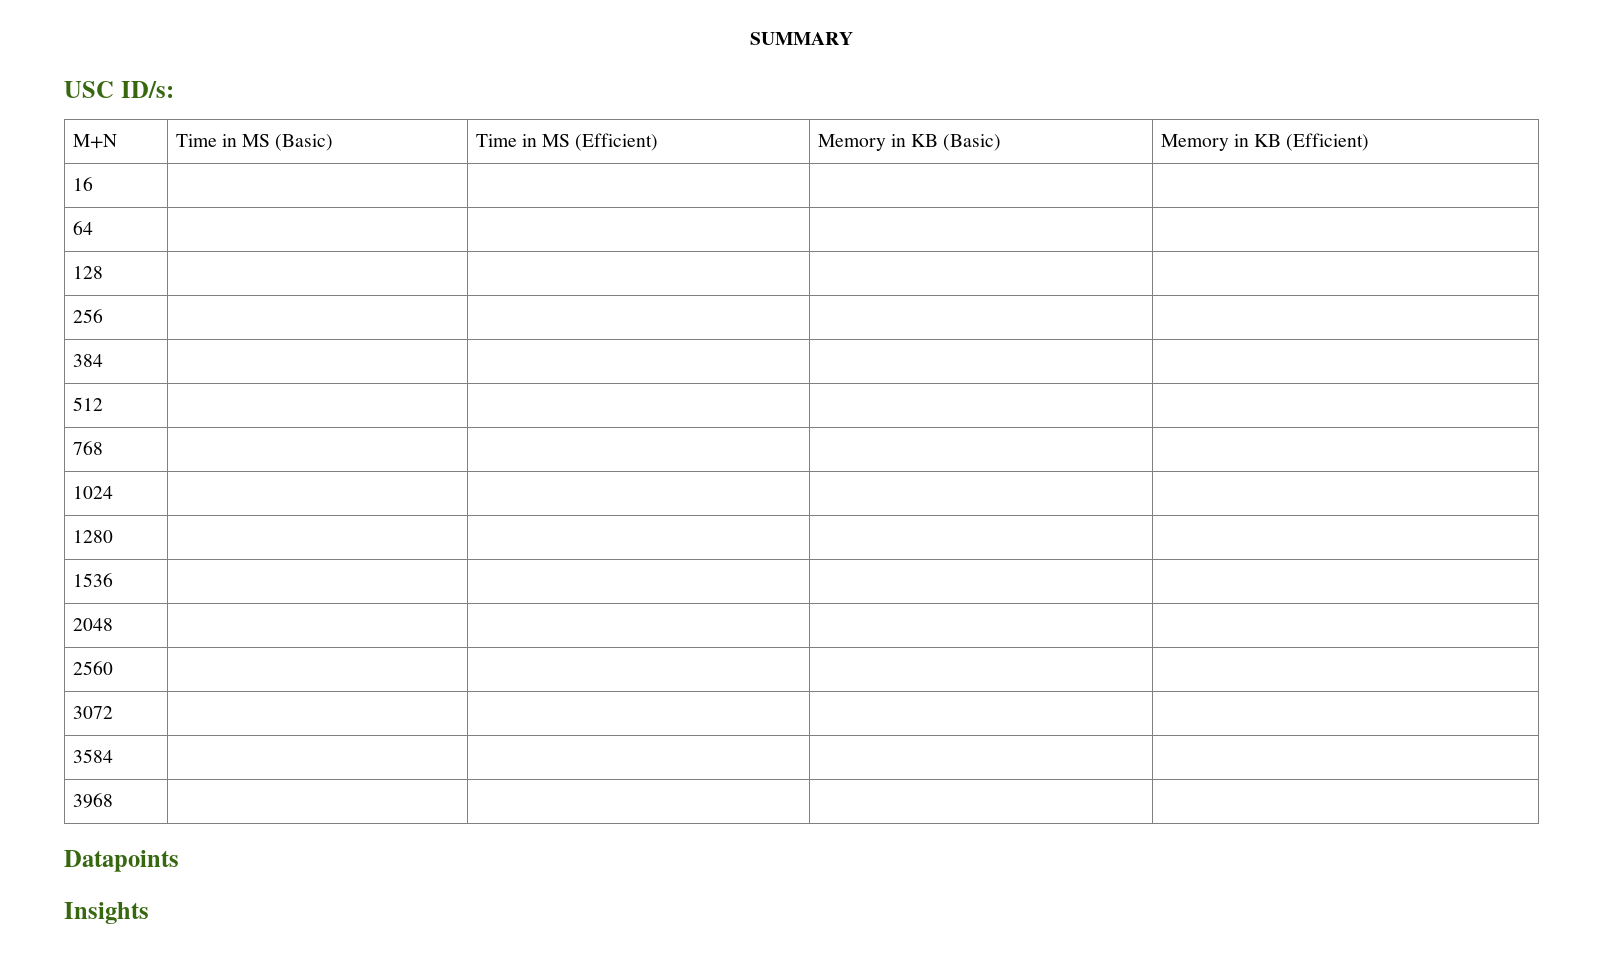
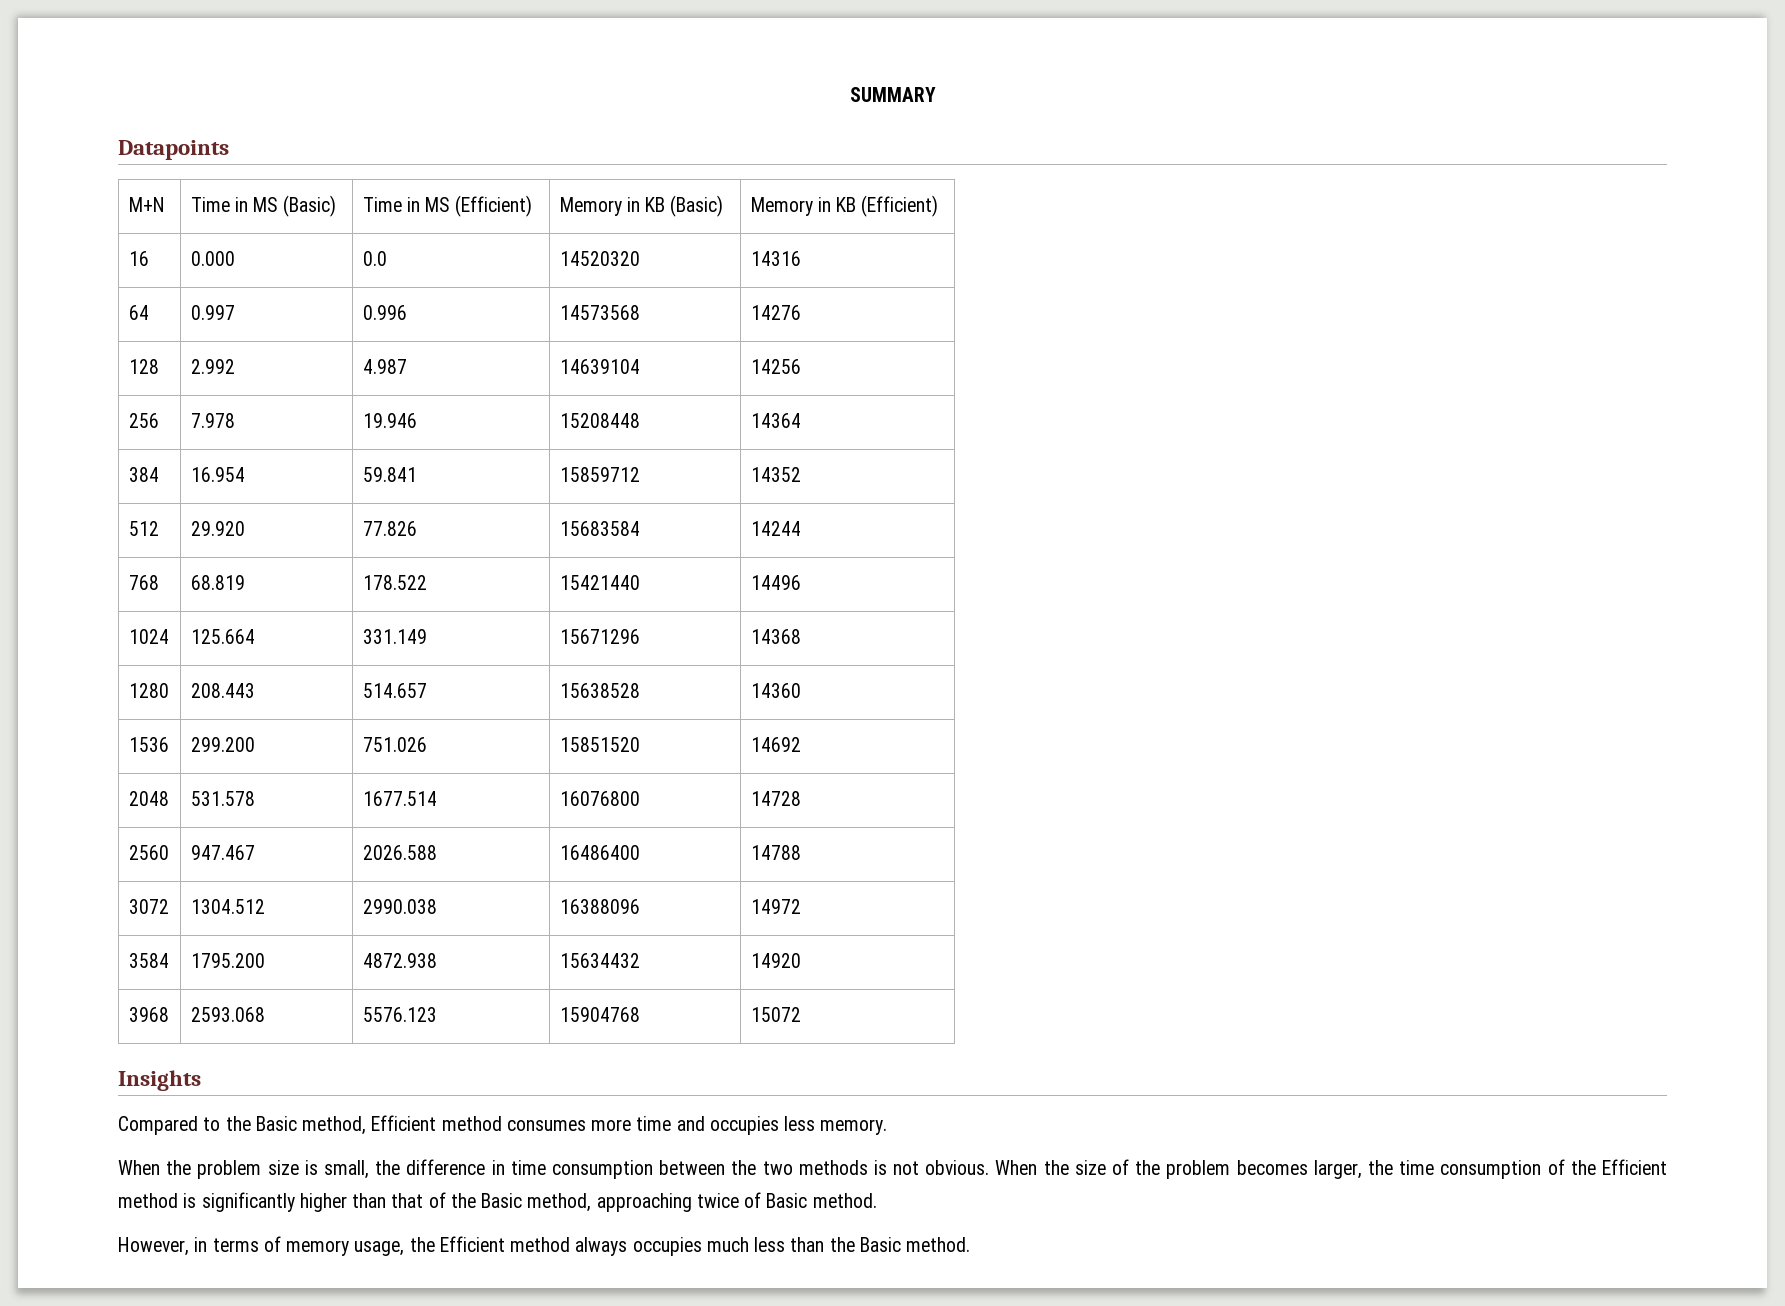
- USC ID/s:
+ Datapoints
- 16 | | | |
- 64 | | | |
- 128 | | | |
- 256 | | | |
- 384 | | | |
- 512 | | | |
- 768 | | | |
- 1024 | | | |
- 1280 | | | |
- 1536 | | | |
- 2048 | | | |
- 2560 | | | |
- 3072 | | | |
- 3584 | | | |
- 3968 | | | |
- Datapoints
+ 16 | 0.000 | 0.0 | 14520320 | 14316
+ 64 | 0.997 | 0.996 | 14573568 | 14276
+ 128 | 2.992 | 4.987 | 14639104 | 14256
+ 256 | 7.978 | 19.946 | 15208448 | 14364
+ 384 | 16.954 | 59.841 | 15859712 | 14352
+ 512 | 29.920 | 77.826 | 15683584 | 14244
+ 768 | 68.819 | 178.522 | 15421440 | 14496
+ 1024 | 125.664 | 331.149 | 15671296 | 14368
+ 1280 | 208.443 | 514.657 | 15638528 | 14360
+ 1536 | 299.200 | 751.026 | 15851520 | 14692
+ 2048 | 531.578 | 1677.514 | 16076800 | 14728
+ 2560 | 947.467 | 2026.588 | 16486400 | 14788
+ 3072 | 1304.512 | 2990.038 | 16388096 | 14972
+ 3584 | 1795.200 | 4872.938 | 15634432 | 14920
+ 3968 | 2593.068 | 5576.123 | 15904768 | 15072
  Insights
+ Compared to the Basic method, Efficient method consumes more time and occupies less memory.
+ When the problem size is small, the difference in time consumption between the two methods is not obvious. When the size of the problem becomes larger, the time consumption of the Efficient method is significantly higher than that of the Basic method, approaching twice of Basic method.
+ However, in terms of memory usage, the Efficient method always occupies much less than the Basic method.

